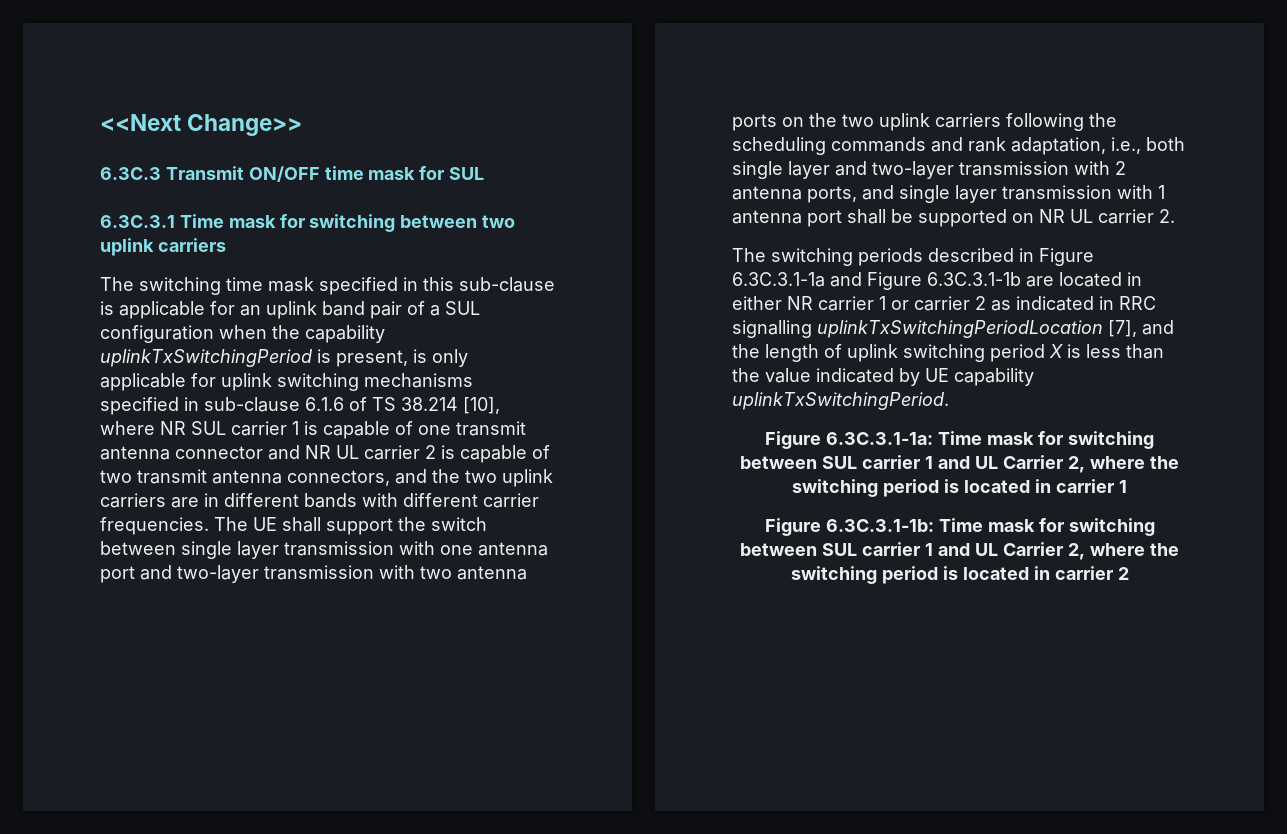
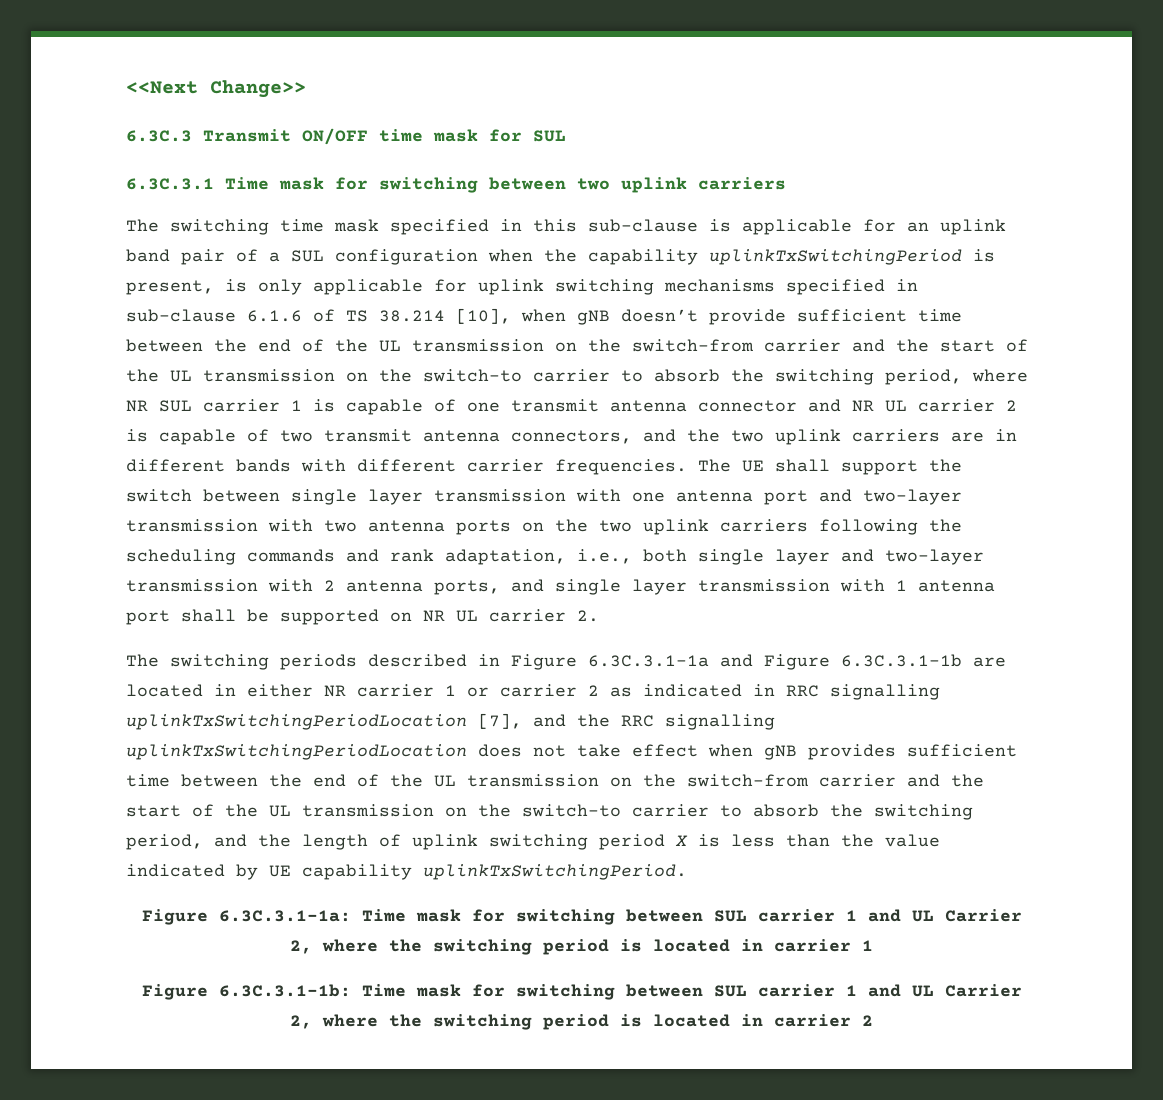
- The switching time mask specified in this sub-clause is applicable for an uplink band pair of a SUL configuration when the capability uplinkTxSwitchingPeriod is present, is only applicable for uplink switching mechanisms specified in sub-clause 6.1.6 of TS 38.214 [10], where NR SUL carrier 1 is capable of one transmit antenna connector and NR UL carrier 2 is capable of two transmit antenna connectors, and the two uplink carriers are in different bands with different carrier frequencies.
+ The switching time mask specified in this sub-clause is applicable for an uplink band pair of a SUL configuration when the capability uplinkTxSwitchingPeriod is present, is only applicable for uplink switching mechanisms specified in sub-clause 6.1.6 of TS 38.214 [10], when gNB doesn’t provide sufficient time between the end of the UL transmission on the switch-from carrier and the start of the UL transmission on the switch-to carrier to absorb the switching period, where NR SUL carrier 1 is capable of one transmit antenna connector and NR UL carrier 2 is capable of two transmit antenna connectors, and the two uplink carriers are in different bands with different carrier frequencies.
- The switching periods described in Figure 6.3C.3.1-1a and Figure 6.3C.3.1-1b are located in either NR carrier 1 or carrier 2 as indicated in RRC signalling uplinkTxSwitchingPeriodLocation [7], and the length of uplink switching period X is less than the value indicated by UE capability uplinkTxSwitchingPeriod.
+ The switching periods described in Figure 6.3C.3.1-1a and Figure 6.3C.3.1-1b are located in either NR carrier 1 or carrier 2 as indicated in RRC signalling uplinkTxSwitchingPeriodLocation [7], and the RRC signalling uplinkTxSwitchingPeriodLocation does not take effect when gNB provides sufficient time between the end of the UL transmission on the switch-from carrier and the start of the UL transmission on the switch-to carrier to absorb the switching period, and the length of uplink switching period X is less than the value indicated by UE capability uplinkTxSwitchingPeriod.

